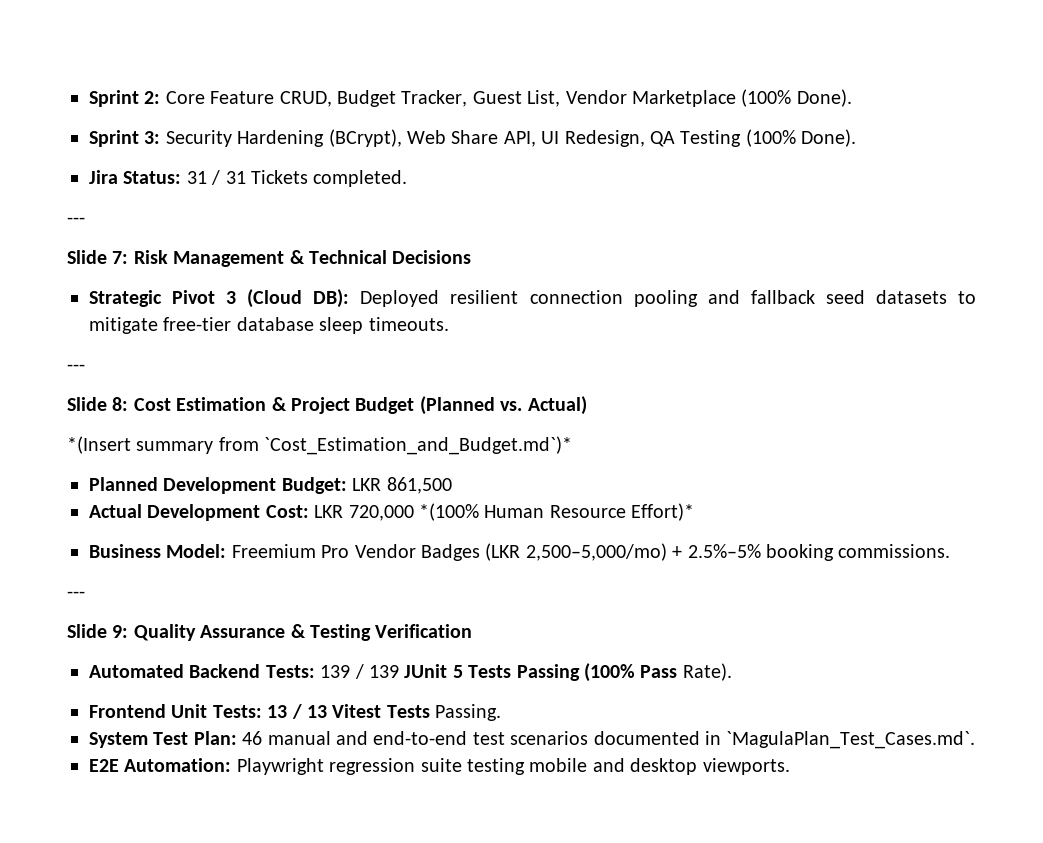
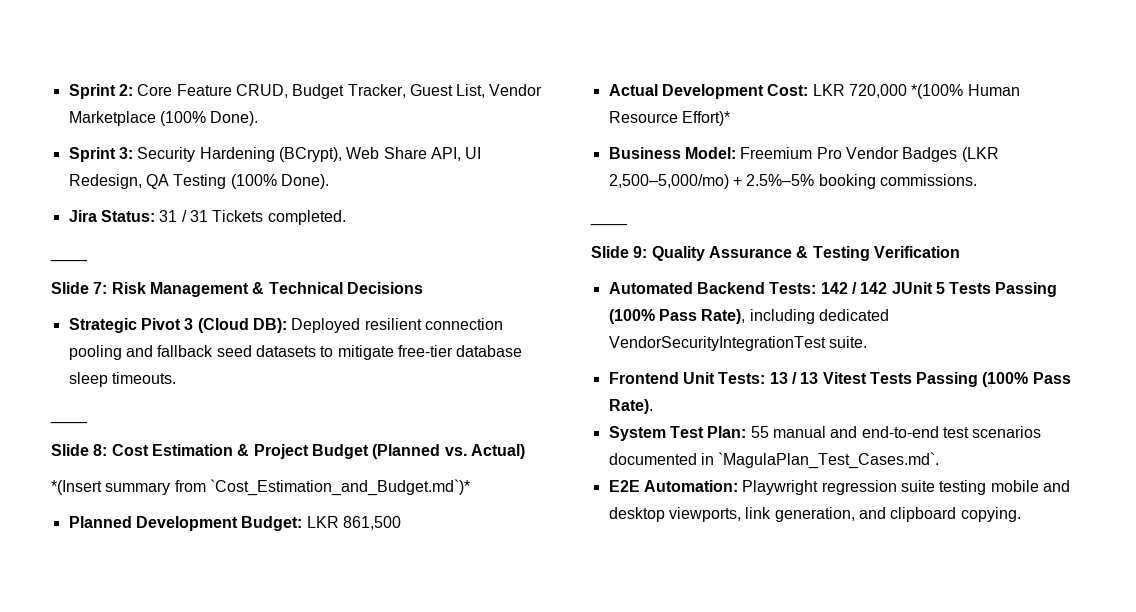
  Jira Status: 31 / 31 Tickets completed.
- ---
+ ____
  Strategic Pivot 3 (Cloud DB): Deployed resilient connection pooling and fallback seed datasets to mitigate free-tier database sleep timeouts.
- ---
+ ____
  Business Model: Freemium Pro Vendor Badges (LKR 2,500–5,000/mo) + 2.5%–5% booking commissions.
- ---
+ ____
- Automated Backend Tests: 139 / 139 JUnit 5 Tests Passing (100% Pass Rate).
+ Automated Backend Tests: 142 / 142 JUnit 5 Tests Passing (100% Pass Rate), including dedicated VendorSecurityIntegrationTest suite.
- Frontend Unit Tests: 13 / 13 Vitest Tests Passing.
+ Frontend Unit Tests: 13 / 13 Vitest Tests Passing (100% Pass Rate).
- System Test Plan: 46 manual and end-to-end test scenarios documented in `MagulaPlan_Test_Cases.md`.
+ System Test Plan: 55 manual and end-to-end test scenarios documented in `MagulaPlan_Test_Cases.md`.
- E2E Automation: Playwright regression suite testing mobile and desktop viewports.
+ E2E Automation: Playwright regression suite testing mobile and desktop viewports, link generation, and clipboard copying.

